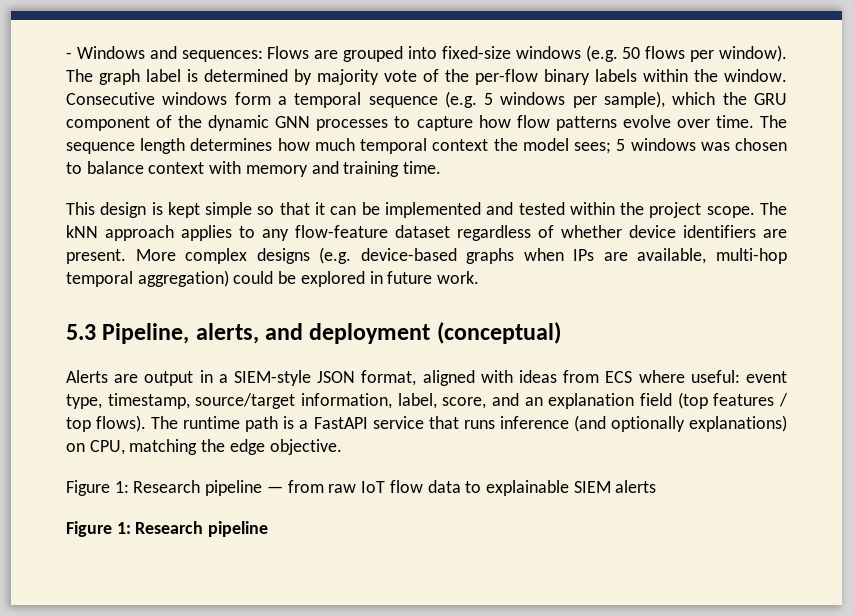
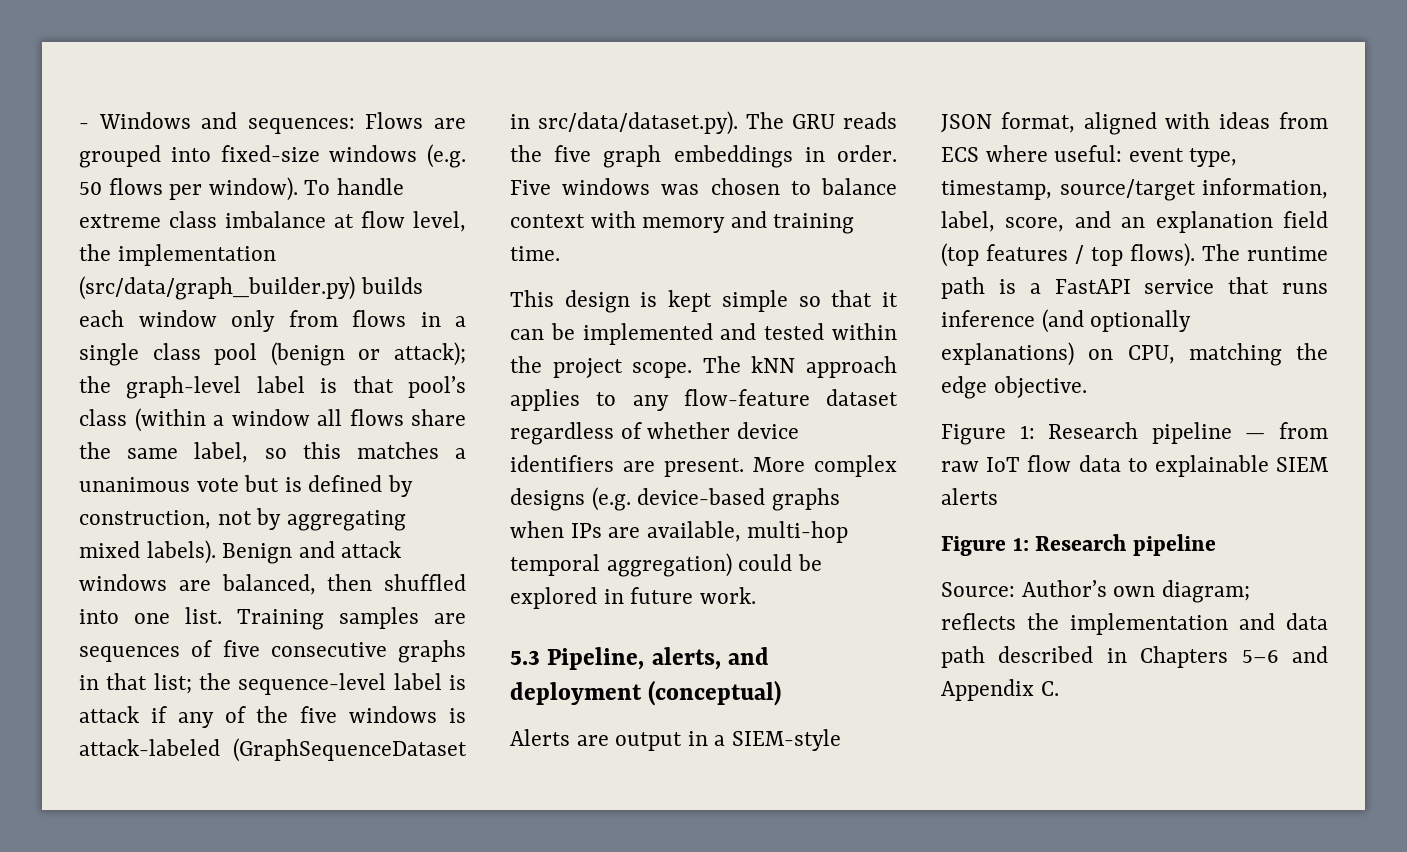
- The graph label is determined by majority vote of the per-flow binary labels within the window. Consecutive windows form a temporal sequence (e.g. 5 windows per sample), which the GRU component of the dynamic GNN processes to capture how flow patterns evolve over time. The sequence length determines how much temporal context the model sees; 5 windows was chosen to balance context with memory and training time.
+ To handle extreme class imbalance at flow level, the implementation (src/data/graph_builder.py) builds each window only from flows in a single class pool (benign or attack); the graph-level label is that pool’s class (within a window all flows share the same label, so this matches a unanimous vote but is defined by construction, not by aggregating mixed labels). Benign and attack windows are balanced, then shuffled into one list. Training samples are sequences of five consecutive graphs in that list; the sequence-level label is attack if any of the five windows is attack-labeled (GraphSequenceDataset in src/data/dataset.py). The GRU reads the five graph embeddings in order. Five windows was chosen to balance context with memory and training time.
+ Source: Author’s own diagram; reflects the implementation and data path described in Chapters 5–6 and Appendix C.

